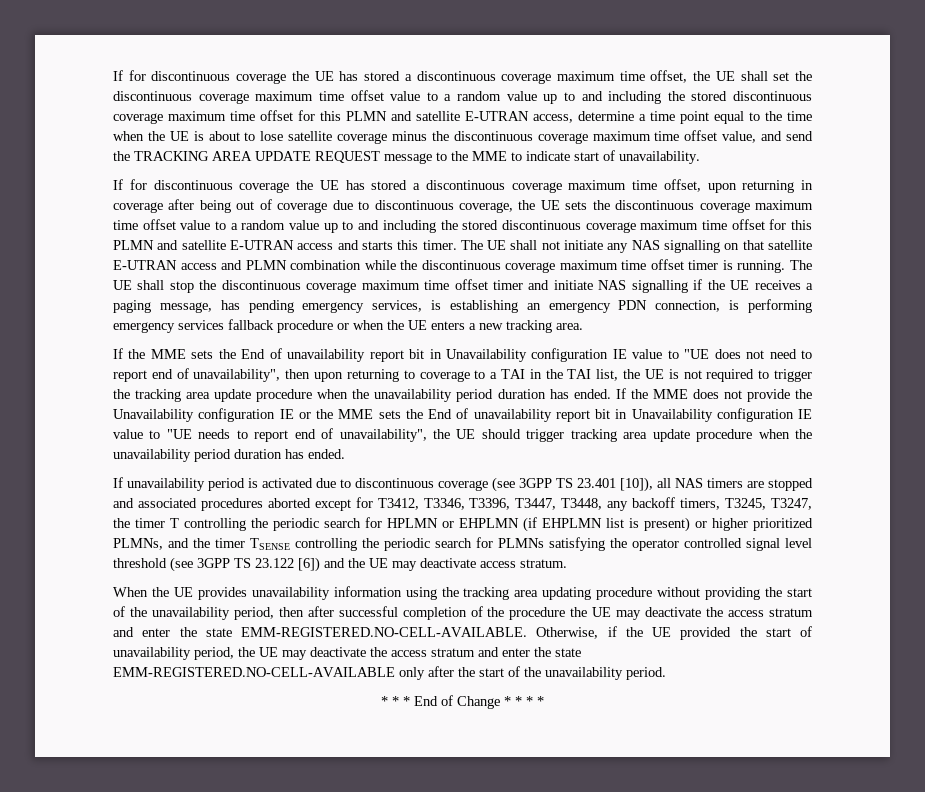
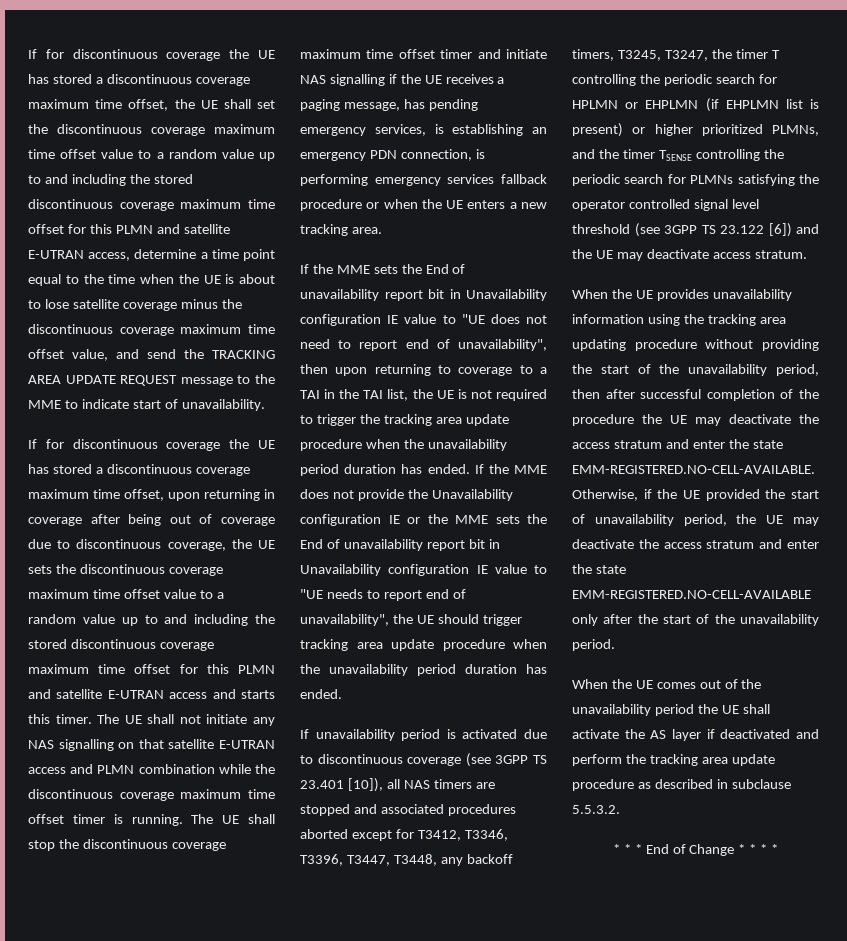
+ When the UE comes out of the unavailability period the UE shall activate the AS layer if deactivated and perform the tracking area update procedure as described in subclause 5.5.3.2.

